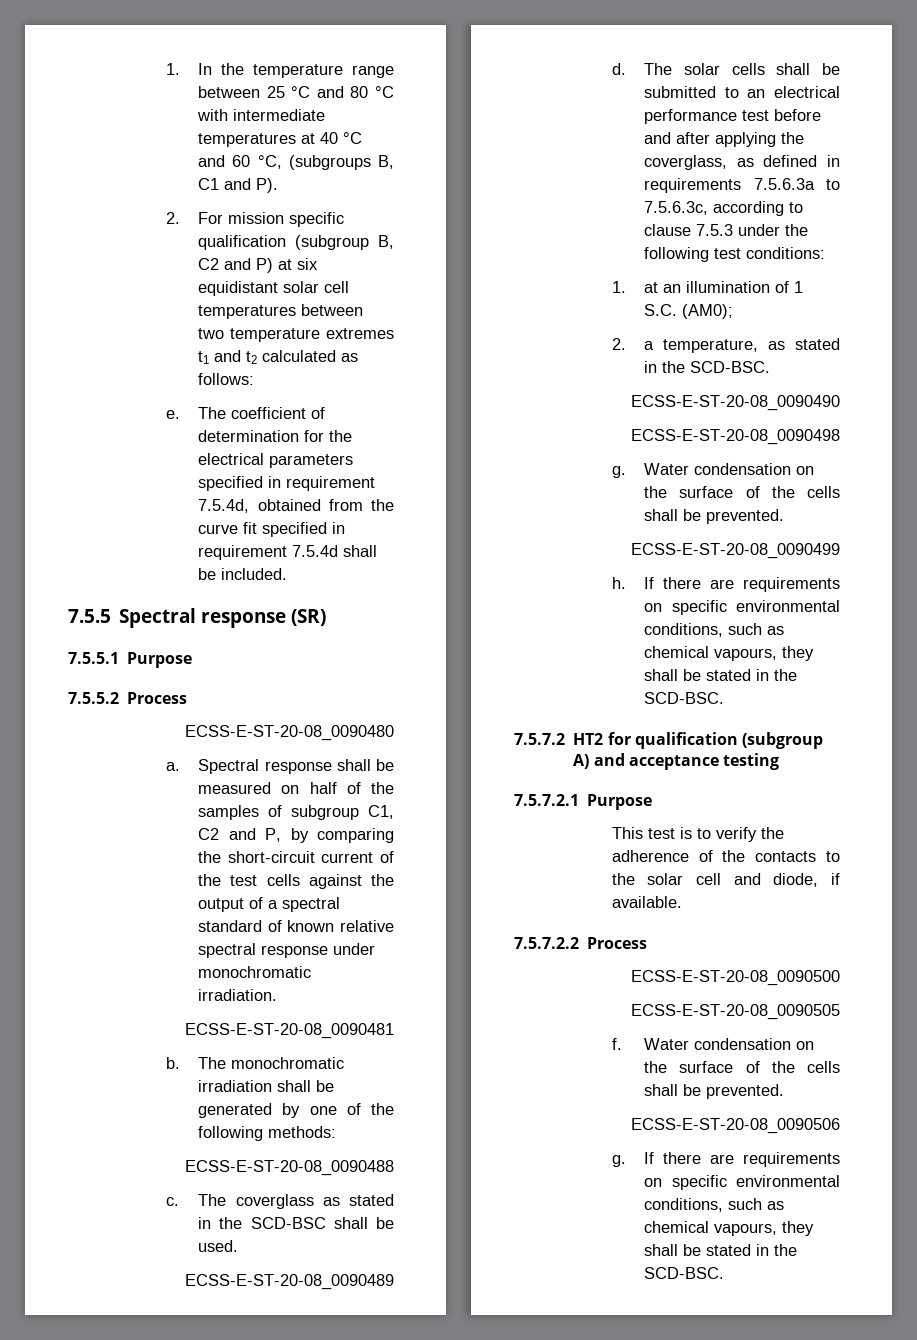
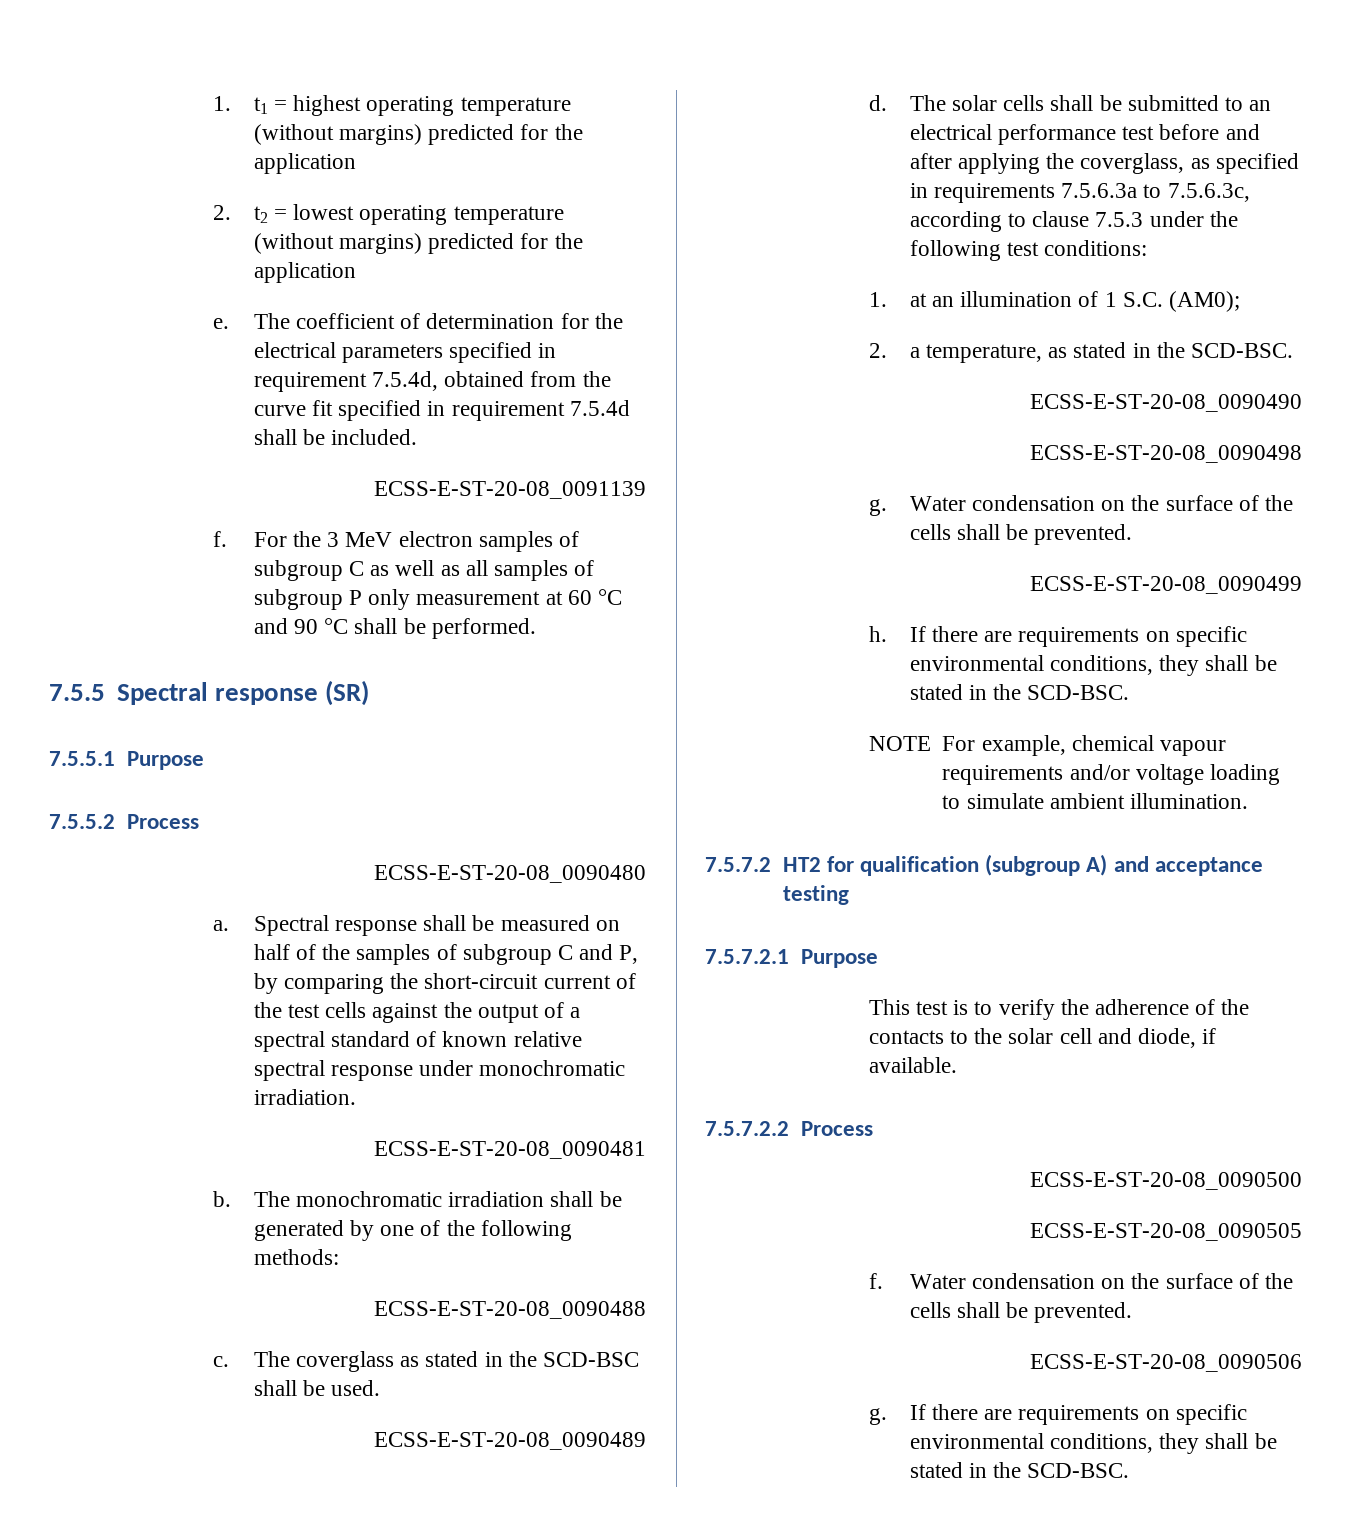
- 1. In the temperature range between 25 °C and 80 °C with intermediate temperatures at 40 °C and 60 °C, (subgroups B, C1 and P).
- 2. For mission specific qualification (subgroup B, C2 and P) at six equidistant solar cell temperatures between two temperature extremes t1 and t2 calculated as follows:
+ 1. t1 = highest operating temperature (without margins) predicted for the application
+ 2. t2 = lowest operating temperature (without margins) predicted for the application
+ ECSS-E-ST-20-08_0091139
+ f. For the 3 MeV electron samples of subgroup C as well as all samples of subgroup P only measurement at 60 °C and 90 °C shall be performed.
- Spectral response shall be measured on half of the samples of subgroup C1, C2 and P, by comparing the short-circuit current of the test cells against the output of a spectral standard of known relative spectral response under monochromatic irradiation.
+ Spectral response shall be measured on half of the samples of subgroup C and P, by comparing the short-circuit current of the test cells against the output of a spectral standard of known relative spectral response under monochromatic irradiation.
- The solar cells shall be submitted to an electrical performance test before and after applying the coverglass, as defined in requirements 7.5.6.3a to 7.5.6.3c, according to clause 7.5.3 under the following test conditions:
+ The solar cells shall be submitted to an electrical performance test before and after applying the coverglass, as specified in requirements 7.5.6.3a to 7.5.6.3c, according to clause 7.5.3 under the following test conditions:
- h. If there are requirements on specific environmental conditions, such as chemical vapours, they shall be stated in the SCD-BSC.
+ h. If there are requirements on specific environmental conditions, they shall be stated in the SCD-BSC.
+ NOTE For example, chemical vapour requirements and/or voltage loading to simulate ambient illumination.
- g. If there are requirements on specific environmental conditions, such as chemical vapours, they shall be stated in the SCD-BSC.
+ g. If there are requirements on specific environmental conditions, they shall be stated in the SCD-BSC.

